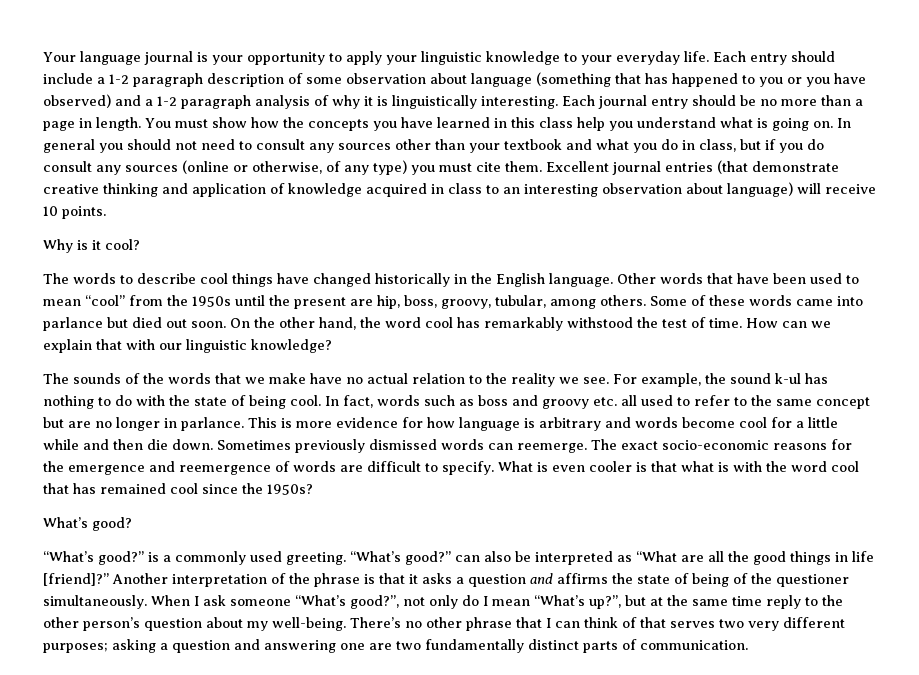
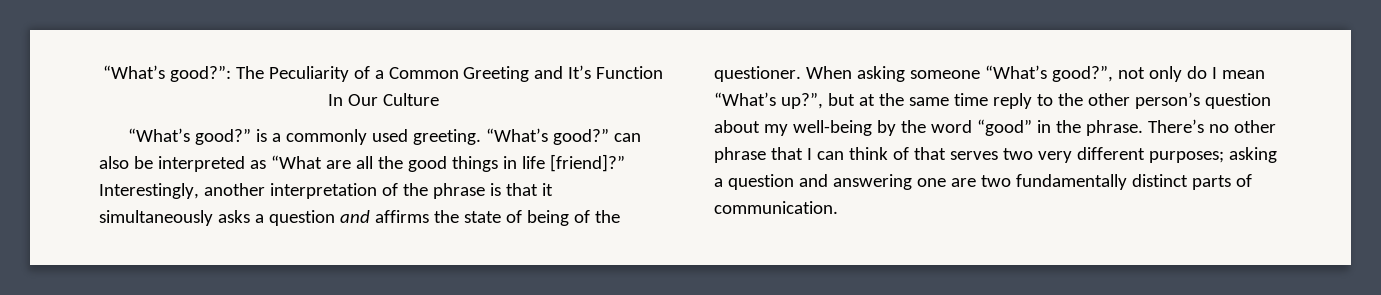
- Your language journal is your opportunity to apply your linguistic knowledge to your everyday life. Each entry should include a 1-2 paragraph description of some observation about language (something that has happened to you or you have observed) and a 1-2 paragraph analysis of why it is linguistically interesting. Each journal entry should be no more than a page in length. You must show how the concepts you have learned in this class help you understand what is going on. In general you should not need to consult any sources other than your textbook and what you do in class, but if you do consult any sources (online or otherwise, of any type) you must cite them. Excellent journal entries (that demonstrate creative thinking and application of knowledge acquired in class to an interesting observation about language) will receive 10 points.
- Why is it cool?
- The words to describe cool things have changed historically in the English language. Other words that have been used to mean “cool” from the 1950s until the present are hip, boss, groovy, tubular, among others. Some of these words came into parlance but died out soon. On the other hand, the word cool has remarkably withstood the test of time. How can we explain that with our linguistic knowledge?
- The sounds of the words that we make have no actual relation to the reality we see. For example, the sound k-ul has nothing to do with the state of being cool. In fact, words such as boss and groovy etc. all used to refer to the same concept but are no longer in parlance. This is more evidence for how language is arbitrary and words become cool for a little while and then die down. Sometimes previously dismissed words can reemerge. The exact socio-economic reasons for the emergence and reemergence of words are difficult to specify. What is even cooler is that what is with the word cool that has remained cool since the 1950s?
- What’s good?
+ “What’s good?”: The Peculiarity of a Common Greeting and It’s Function In Our Culture
- Another interpretation of the phrase is that it asks a question and affirms the state of being of the questioner simultaneously. When I ask someone “What’s good?”, not only do I mean “What’s up?”, but at the same time reply to the other person’s question about my well-being.
+ Interestingly, another interpretation of the phrase is that it simultaneously asks a question and affirms the state of being of the questioner. When asking someone “What’s good?”, not only do I mean “What’s up?”, but at the same time reply to the other person’s question about my well-being by the word “good” in the phrase.

